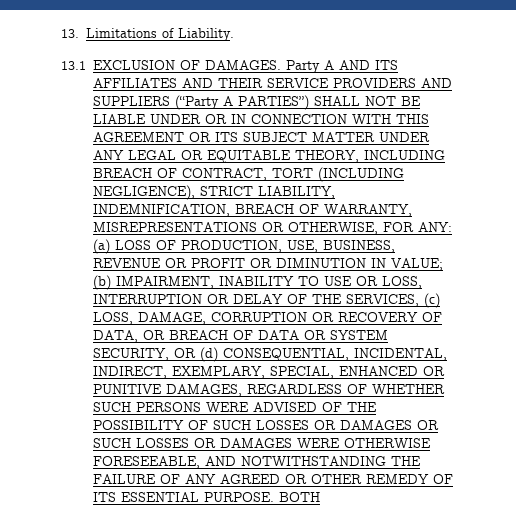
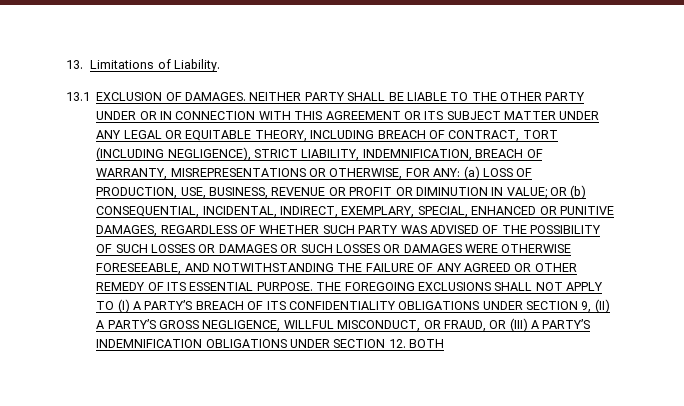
- Party A AND ITS AFFILIATES AND THEIR SERVICE PROVIDERS AND SUPPLIERS (“Party A PARTIES”) SHALL NOT BE LIABLE UNDER OR IN CONNECTION WITH THIS AGREEMENT OR ITS SUBJECT MATTER UNDER ANY LEGAL OR EQUITABLE THEORY, INCLUDING BREACH OF CONTRACT, TORT (INCLUDING NEGLIGENCE), STRICT LIABILITY, INDEMNIFICATION, BREACH OF WARRANTY, MISREPRESENTATIONS OR OTHERWISE, FOR ANY:
+ NEITHER PARTY SHALL BE LIABLE TO THE OTHER PARTY UNDER OR IN CONNECTION WITH THIS AGREEMENT OR ITS SUBJECT MATTER UNDER ANY LEGAL OR EQUITABLE THEORY, INCLUDING BREACH OF CONTRACT, TORT (INCLUDING NEGLIGENCE), STRICT LIABILITY, INDEMNIFICATION, BREACH OF WARRANTY, MISREPRESENTATIONS OR OTHERWISE, FOR ANY:
- (b) IMPAIRMENT, INABILITY TO USE OR LOSS, INTERRUPTION OR DELAY OF THE SERVICES, (c) LOSS, DAMAGE, CORRUPTION OR RECOVERY OF DATA, OR BREACH OF DATA OR SYSTEM SECURITY, OR (d) CONSEQUENTIAL, INCIDENTAL, INDIRECT, EXEMPLARY, SPECIAL, ENHANCED OR PUNITIVE DAMAGES, REGARDLESS OF WHETHER SUCH PERSONS WERE ADVISED OF THE POSSIBILITY OF SUCH LOSSES OR DAMAGES OR SUCH LOSSES OR DAMAGES WERE OTHERWISE FORESEEABLE, AND NOTWITHSTANDING THE FAILURE OF ANY AGREED OR OTHER REMEDY OF ITS ESSENTIAL PURPOSE.
+ OR (b) CONSEQUENTIAL, INCIDENTAL, INDIRECT, EXEMPLARY, SPECIAL, ENHANCED OR PUNITIVE DAMAGES, REGARDLESS OF WHETHER SUCH PARTY WAS ADVISED OF THE POSSIBILITY OF SUCH LOSSES OR DAMAGES OR SUCH LOSSES OR DAMAGES WERE OTHERWISE FORESEEABLE, AND NOTWITHSTANDING THE FAILURE OF ANY AGREED OR OTHER REMEDY OF ITS ESSENTIAL PURPOSE.
- BOTH
+ THE FOREGOING EXCLUSIONS SHALL NOT APPLY TO (I) A PARTY’S BREACH OF ITS CONFIDENTIALITY OBLIGATIONS UNDER SECTION 9, (II) A PARTY’S GROSS NEGLIGENCE, WILLFUL MISCONDUCT, OR FRAUD, OR (III) A PARTY’S INDEMNIFICATION OBLIGATIONS UNDER SECTION 12. BOTH

